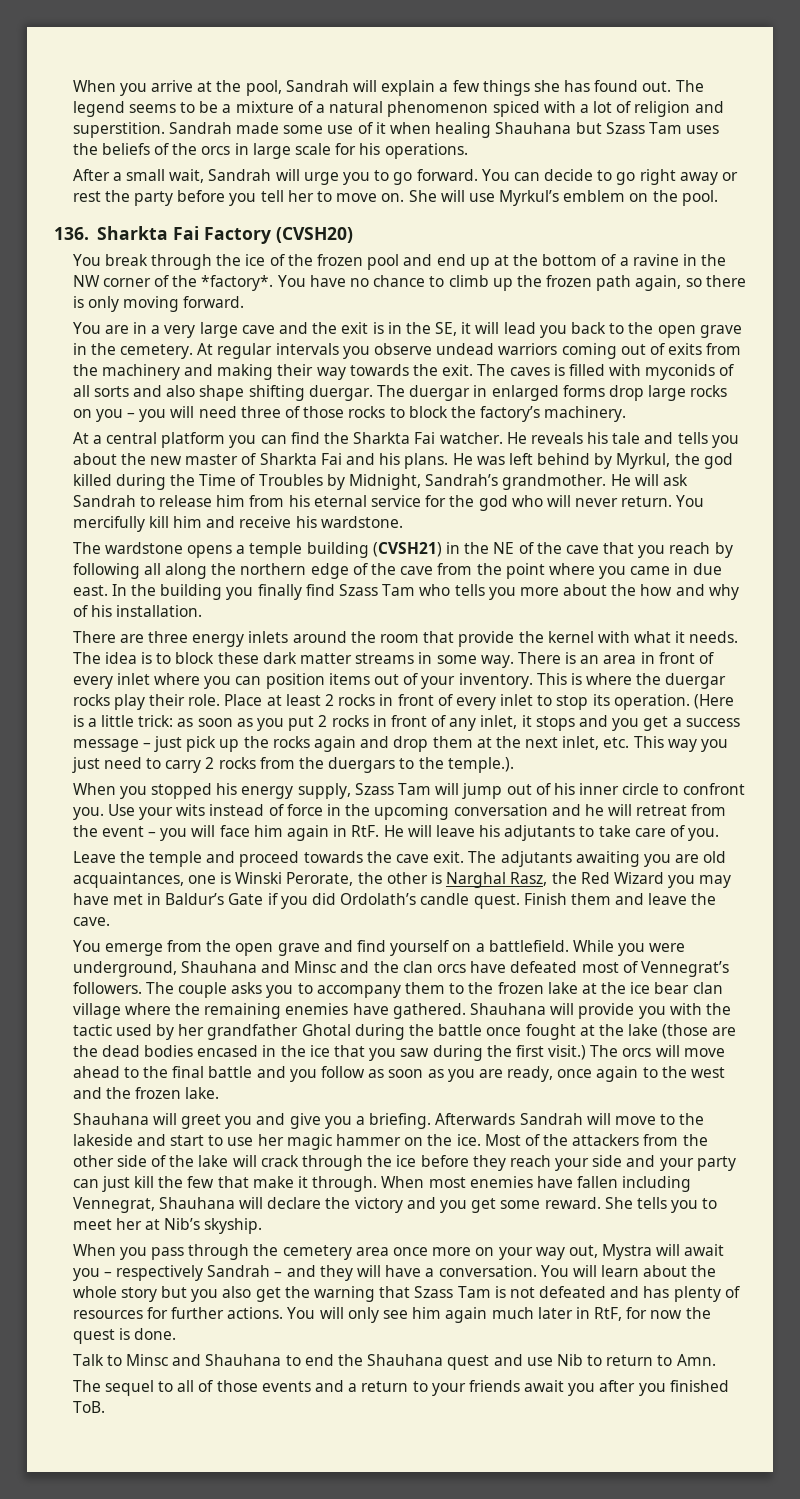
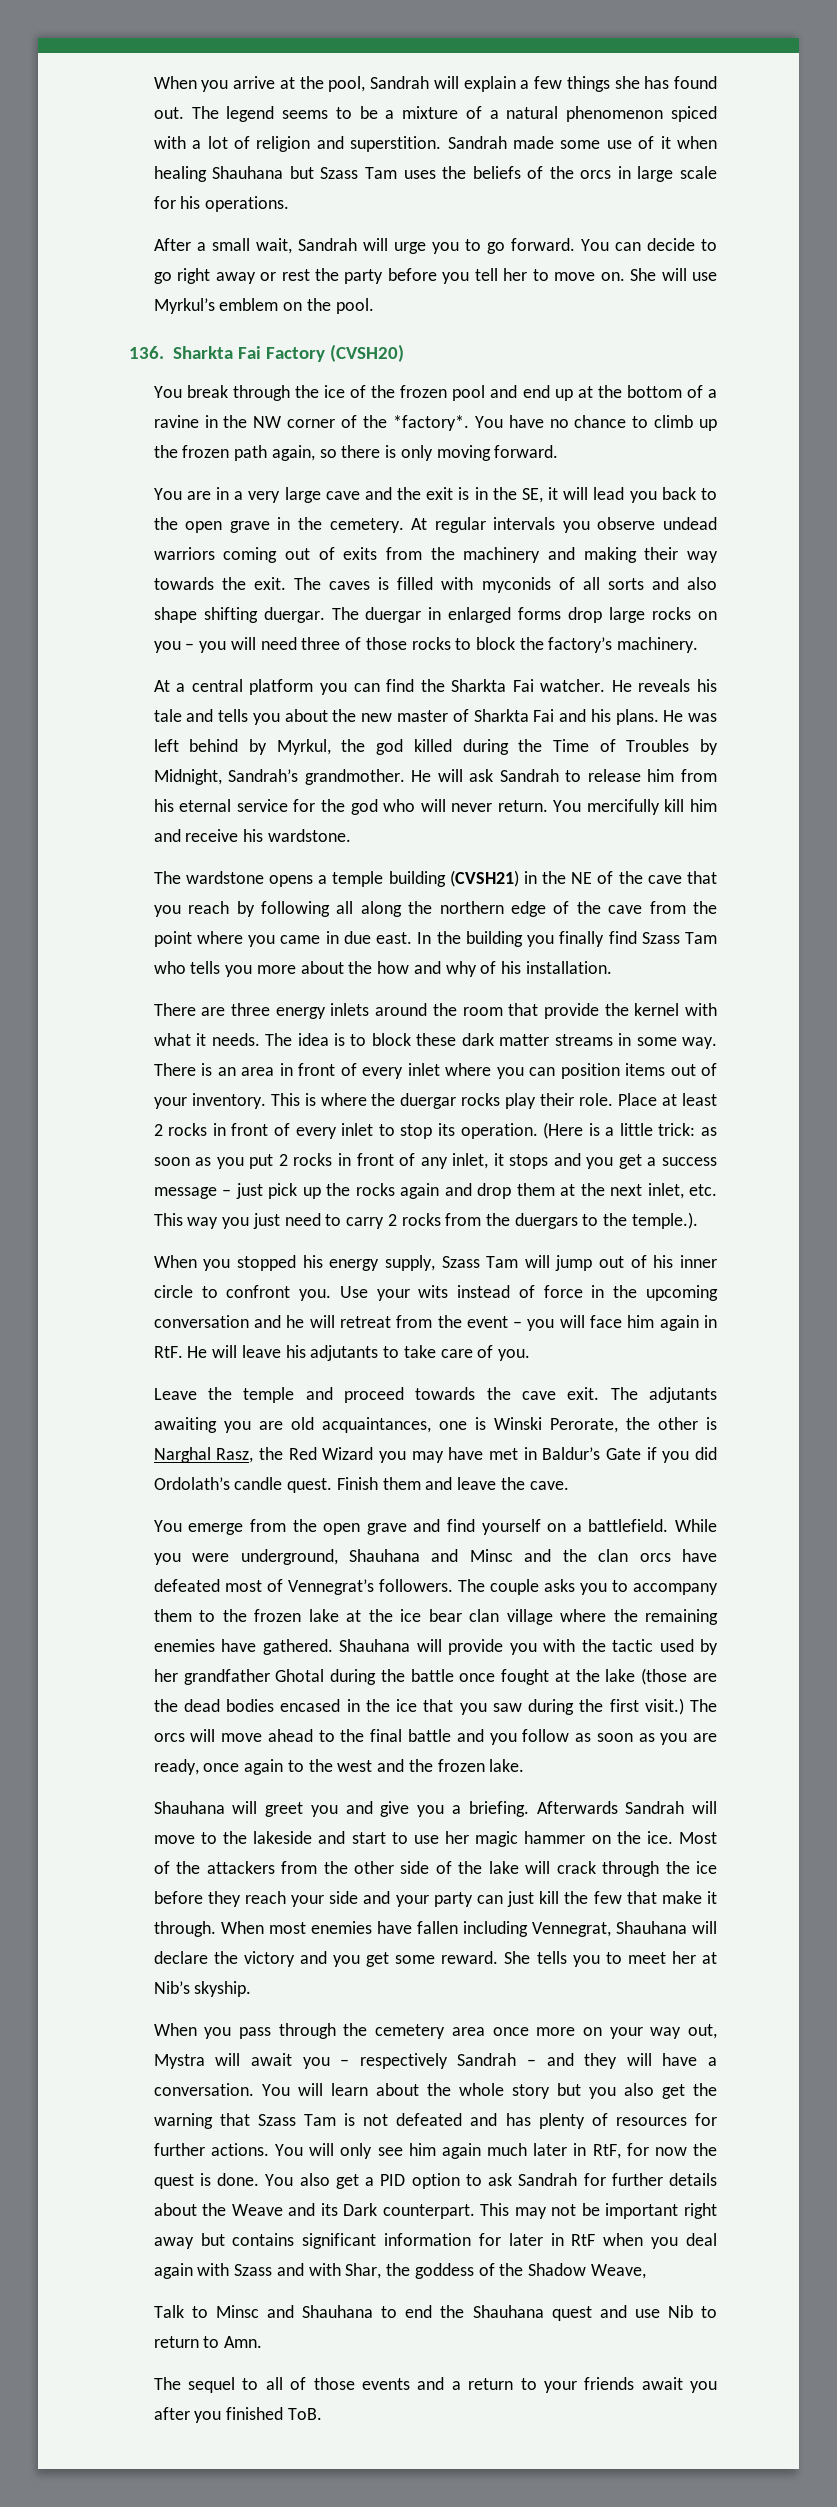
+ You also get a PID option to ask Sandrah for further details about the Weave and its Dark counterpart. This may not be important right away but contains significant information for later in RtF when you deal again with Szass and with Shar, the goddess of the Shadow Weave,

